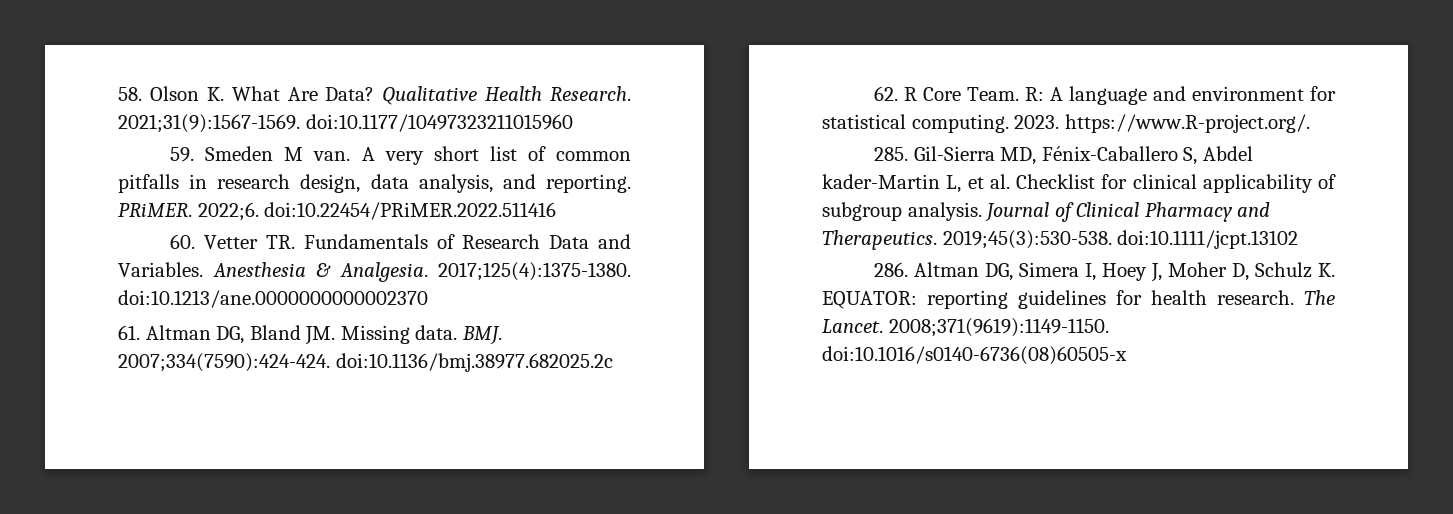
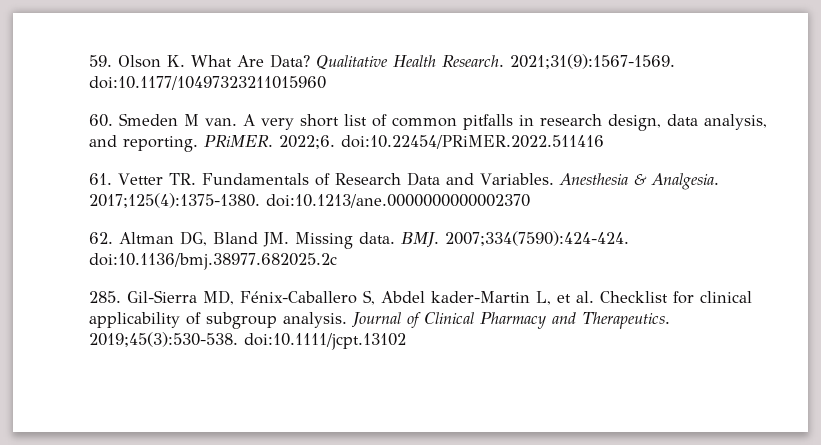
- 58. Olson K. What Are Data?
+ 59. Olson K. What Are Data?
- 59. Smeden M van.
+ 60. Smeden M van.
- 60. Vetter TR. Fundamentals of Research Data and Variables.
+ 61. Vetter TR. Fundamentals of Research Data and Variables.
- 61. Altman DG, Bland JM. Missing data.
+ 62. Altman DG, Bland JM. Missing data.
- 62. R Core Team. R: A language and environment for statistical computing. 2023. https://www.R-project.org/.
- 286. Altman DG, Simera I, Hoey J, Moher D, Schulz K. EQUATOR: reporting guidelines for health research. The Lancet. 2008;371(9619):1149-1150. doi:10.1016/s0140-6736(08)60505-x

